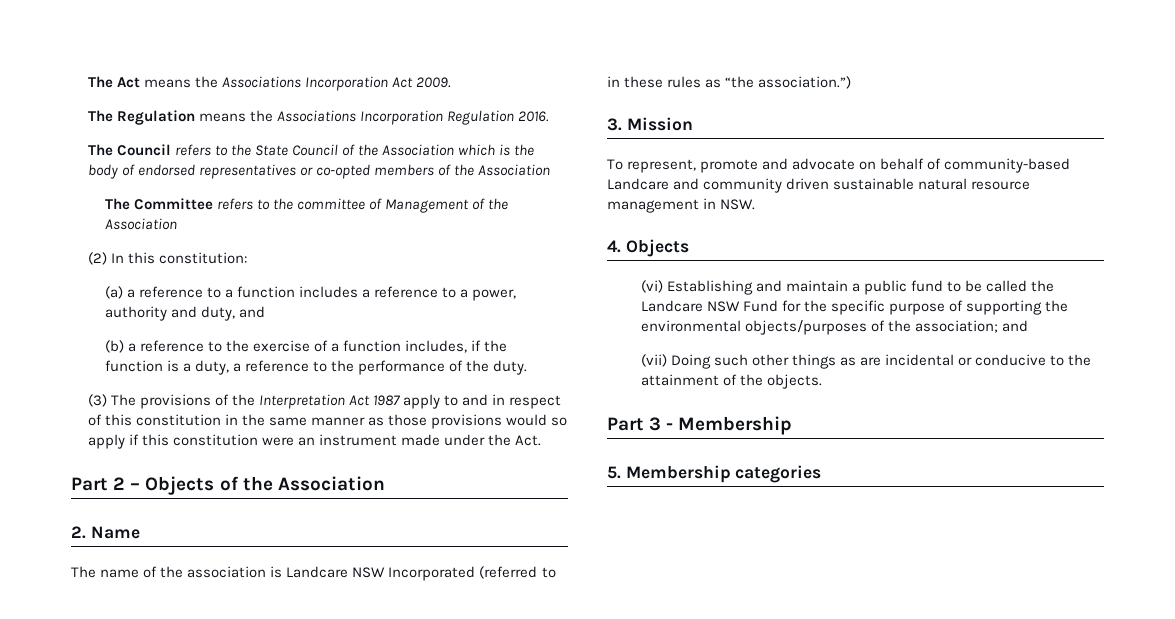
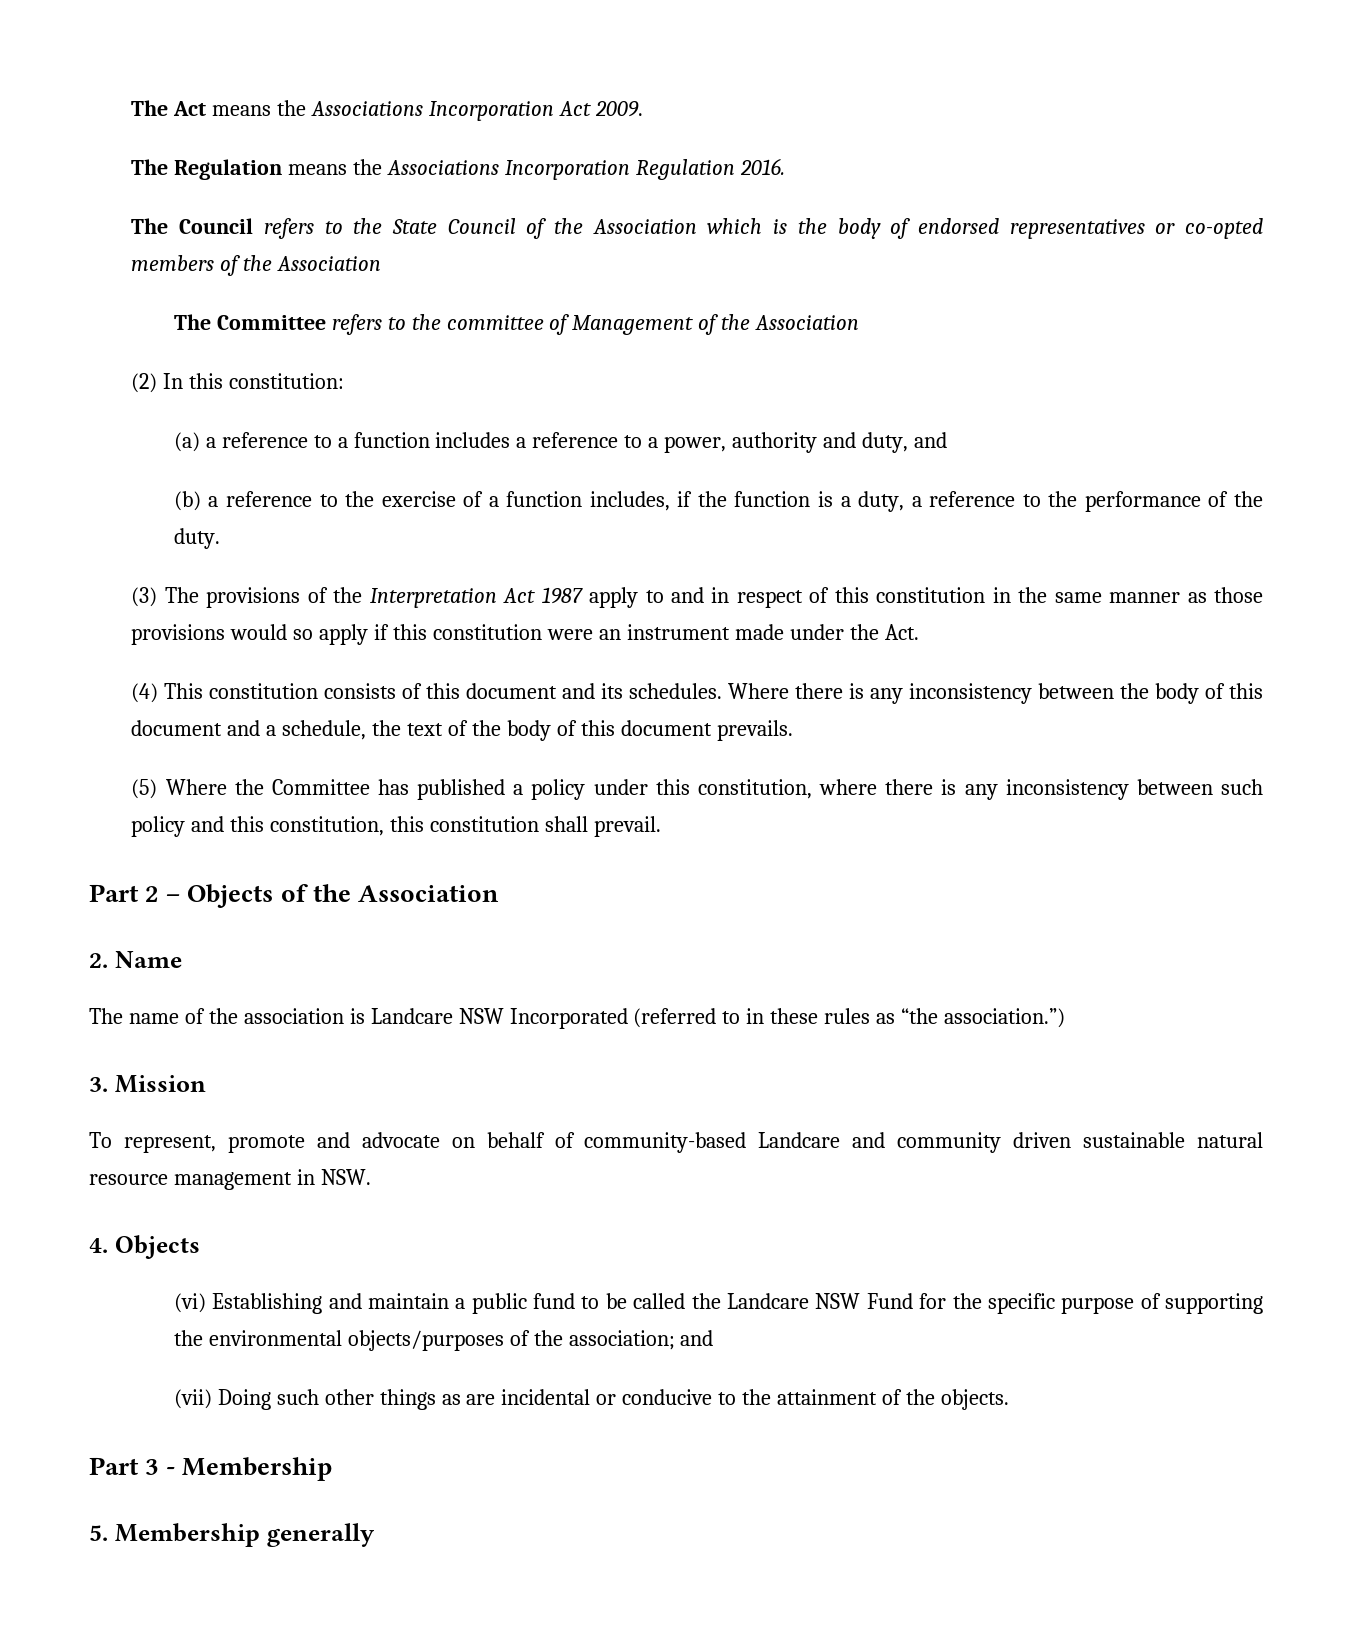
+ (4) This constitution consists of this document and its schedules. Where there is any inconsistency between the body of this document and a schedule, the text of the body of this document prevails.
+ (5) Where the Committee has published a policy under this constitution, where there is any inconsistency between such policy and this constitution, this constitution shall prevail.
- 5. Membership categories
+ 5. Membership generally

